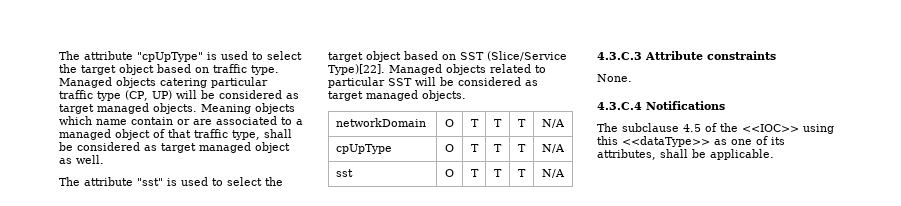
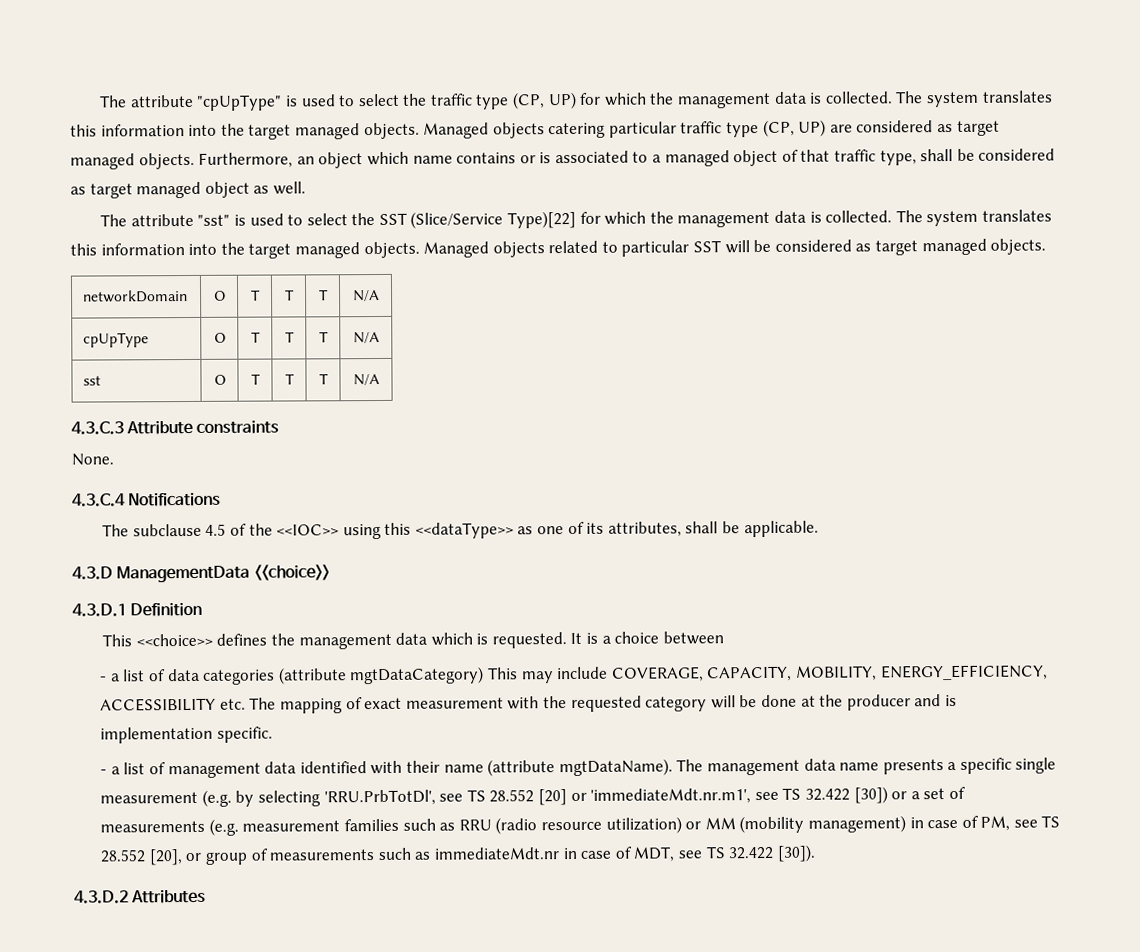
- The attribute "cpUpType" is used to select the target object based on traffic type.
+ The attribute "cpUpType" is used to select the traffic type (CP, UP) for which the management data is collected. The system translates this information into the target managed objects.
- Managed objects catering particular traffic type (CP, UP) will be considered as target managed objects. Meaning objects which name contain or are associated to a managed object of that traffic type, shall be considered as target managed object as well.
+ Managed objects catering particular traffic type (CP, UP) are considered as target managed objects. Furthermore, an object which name contains or is associated to a managed object of that traffic type, shall be considered as target managed object as well.
- The attribute "sst" is used to select the target object based on SST (Slice/Service Type)[22].
+ The attribute "sst" is used to select the SST (Slice/Service Type)[22] for which the management data is collected. The system translates this information into the target managed objects.
+ 4.3.D ManagementData <<choice>>
+ 4.3.D.1 Definition
+ This <<choice>> defines the management data which is requested. It is a choice between
+ - a list of data categories (attribute mgtDataCategory) This may include COVERAGE, CAPACITY, MOBILITY, ENERGY_EFFICIENCY, ACCESSIBILITY etc. The mapping of exact measurement with the requested category will be done at the producer and is implementation specific.
+ - a list of management data identified with their name (attribute mgtDataName). The management data name presents a specific single measurement (e.g. by selecting 'RRU.PrbTotDl', see TS 28.552 [20] or 'immediateMdt.nr.m1', see TS 32.422 [30]) or a set of measurements (e.g. measurement families such as RRU (radio resource utilization) or MM (mobility management) in case of PM, see TS 28.552 [20], or group of measurements such as immediateMdt.nr in case of MDT, see TS 32.422 [30]).
+ 4.3.D.2 Attributes

